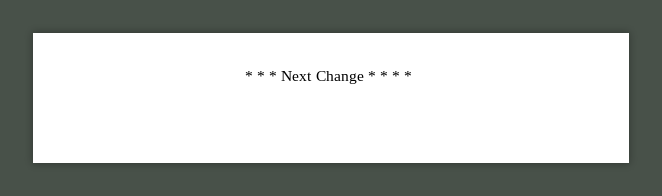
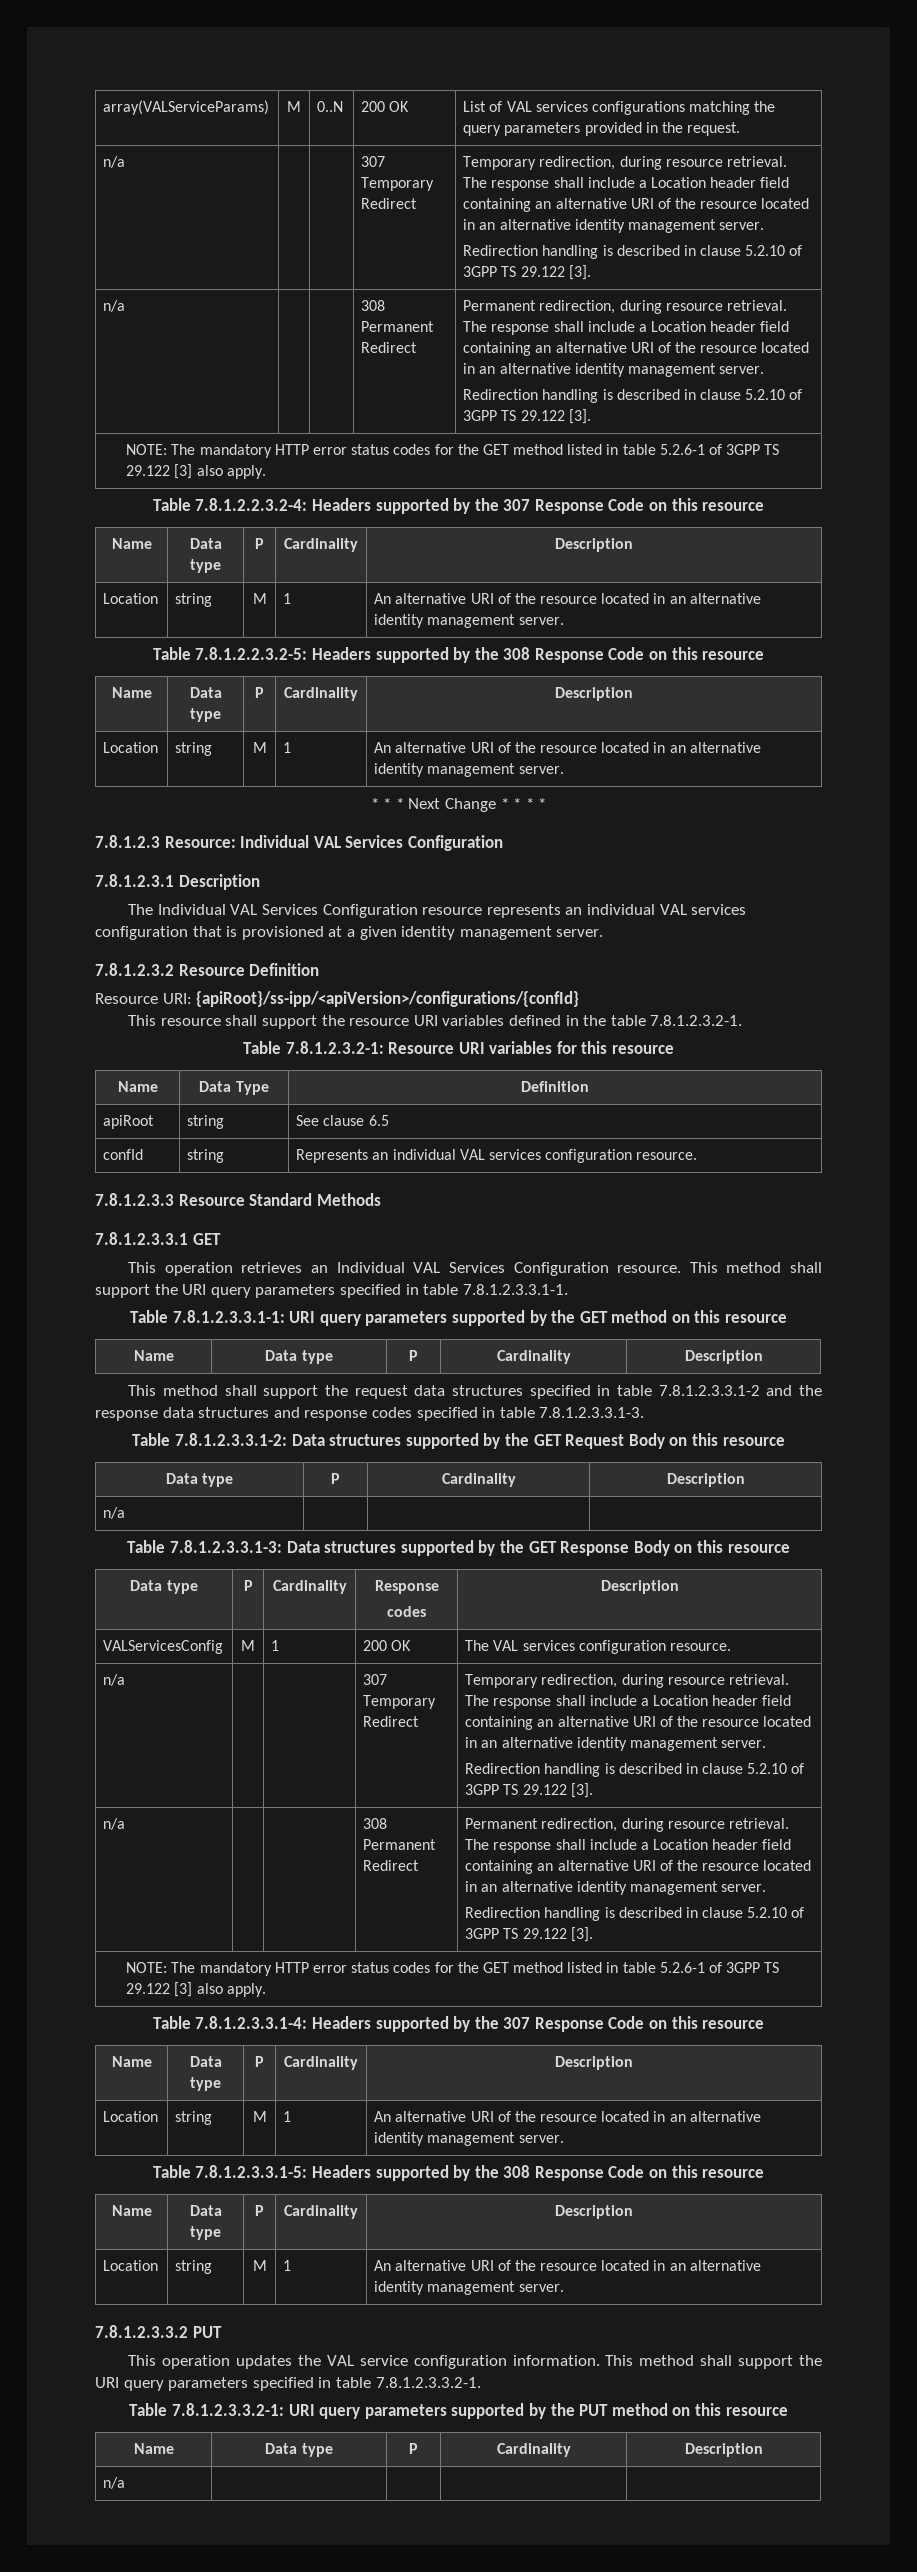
+ array(VALServiceParams) | M | 0..N | 200 OK | List of VAL services configurations matching the query parameters provided in the request.
+ n/a | | | 307 Temporary Redirect | Temporary redirection, during resource retrieval. The response shall include a Location header field containing an alternative URI of the resource located in an alternative identity management server.
+ Redirection handling is described in clause 5.2.10 of 3GPP TS 29.122 [3].
+ n/a | | | 308 Permanent Redirect | Permanent redirection, during resource retrieval. The response shall include a Location header field containing an alternative URI of the resource located in an alternative identity management server.
+ Redirection handling is described in clause 5.2.10 of 3GPP TS 29.122 [3].
+ NOTE: The mandatory HTTP error status codes for the GET method listed in table 5.2.6-1 of 3GPP TS 29.122 [3] also apply.
+ Table 7.8.1.2.2.3.2-4: Headers supported by the 307 Response Code on this resource
+ Name | Data type | P | Cardinality | Description
+ Location | string | M | 1 | An alternative URI of the resource located in an alternative identity management server.
+ Table 7.8.1.2.2.3.2-5: Headers supported by the 308 Response Code on this resource
+ Name | Data type | P | Cardinality | Description
+ Location | string | M | 1 | An alternative URI of the resource located in an alternative identity management server.
+ 7.8.1.2.3 Resource: Individual VAL Services Configuration
+ 7.8.1.2.3.1 Description
+ The Individual VAL Services Configuration resource represents an individual VAL services configuration that is provisioned at a given identity management server.
+ 7.8.1.2.3.2 Resource Definition
+ Resource URI: {apiRoot}/ss-ipp/<apiVersion>/configurations/{confId}
+ This resource shall support the resource URI variables defined in the table 7.8.1.2.3.2-1.
+ Table 7.8.1.2.3.2-1: Resource URI variables for this resource
+ Name | Data Type | Definition
+ apiRoot | string | See clause 6.5
+ confId | string | Represents an individual VAL services configuration resource.
+ 7.8.1.2.3.3 Resource Standard Methods
+ 7.8.1.2.3.3.1 GET
+ This operation retrieves an Individual VAL Services Configuration resource. This method shall support the URI query parameters specified in table 7.8.1.2.3.3.1-1.
+ Table 7.8.1.2.3.3.1-1: URI query parameters supported by the GET method on this resource
+ Name | Data type | P | Cardinality | Description
+ This method shall support the request data structures specified in table 7.8.1.2.3.3.1-2 and the response data structures and response codes specified in table 7.8.1.2.3.3.1-3.
+ Table 7.8.1.2.3.3.1-2: Data structures supported by the GET Request Body on this resource
+ Data type | P | Cardinality | Description
+ n/a | | |
+ Table 7.8.1.2.3.3.1-3: Data structures supported by the GET Response Body on this resource
+ Data type | P | Cardinality | Response
+ codes | Description
+ VALServicesConfig | M | 1 | 200 OK | The VAL services configuration resource.
+ n/a | | | 307 Temporary Redirect | Temporary redirection, during resource retrieval. The response shall include a Location header field containing an alternative URI of the resource located in an alternative identity management server.
+ Redirection handling is described in clause 5.2.10 of 3GPP TS 29.122 [3].
+ n/a | | | 308 Permanent Redirect | Permanent redirection, during resource retrieval. The response shall include a Location header field containing an alternative URI of the resource located in an alternative identity management server.
+ Redirection handling is described in clause 5.2.10 of 3GPP TS 29.122 [3].
+ NOTE: The mandatory HTTP error status codes for the GET method listed in table 5.2.6-1 of 3GPP TS 29.122 [3] also apply.
+ Table 7.8.1.2.3.3.1-4: Headers supported by the 307 Response Code on this resource
+ Name | Data type | P | Cardinality | Description
+ Location | string | M | 1 | An alternative URI of the resource located in an alternative identity management server.
+ Table 7.8.1.2.3.3.1-5: Headers supported by the 308 Response Code on this resource
+ Name | Data type | P | Cardinality | Description
+ Location | string | M | 1 | An alternative URI of the resource located in an alternative identity management server.
+ 7.8.1.2.3.3.2 PUT
+ This operation updates the VAL service configuration information. This method shall support the URI query parameters specified in table 7.8.1.2.3.3.2-1.
+ Table 7.8.1.2.3.3.2-1: URI query parameters supported by the PUT method on this resource
+ Name | Data type | P | Cardinality | Description
+ n/a | | | |

